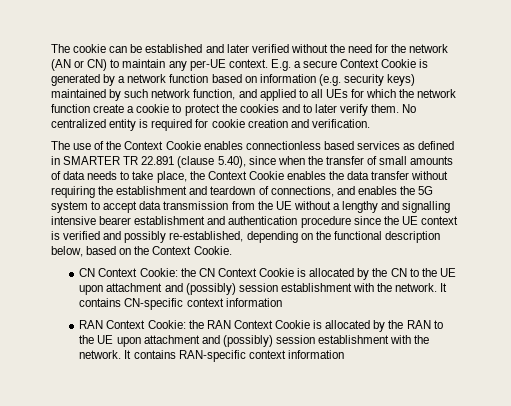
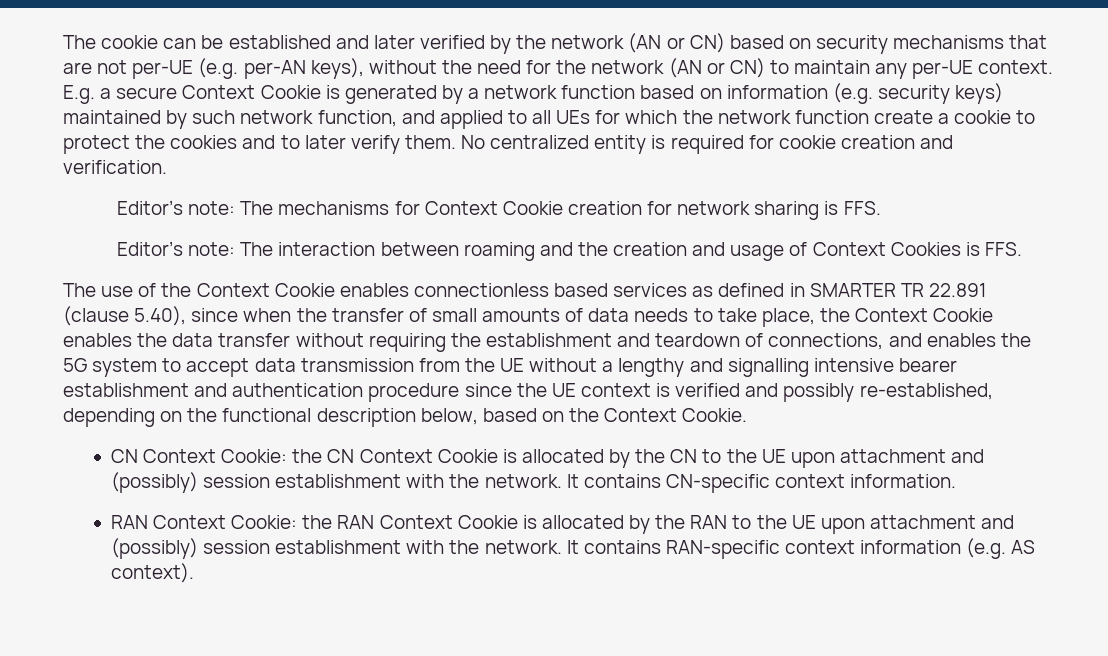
- The cookie can be established and later verified without the need for the network (AN or CN) to maintain any per-UE context.
+ The cookie can be established and later verified by the network (AN or CN) based on security mechanisms that are not per-UE (e.g. per-AN keys), without the need for the network (AN or CN) to maintain any per-UE context.
+ Editor’s note: The mechanisms for Context Cookie creation for network sharing is FFS.
+ Editor’s note: The interaction between roaming and the creation and usage of Context Cookies is FFS.
- It contains CN-specific context information
+ It contains CN-specific context information.
- It contains RAN-specific context information
+ It contains RAN-specific context information (e.g. AS context).

